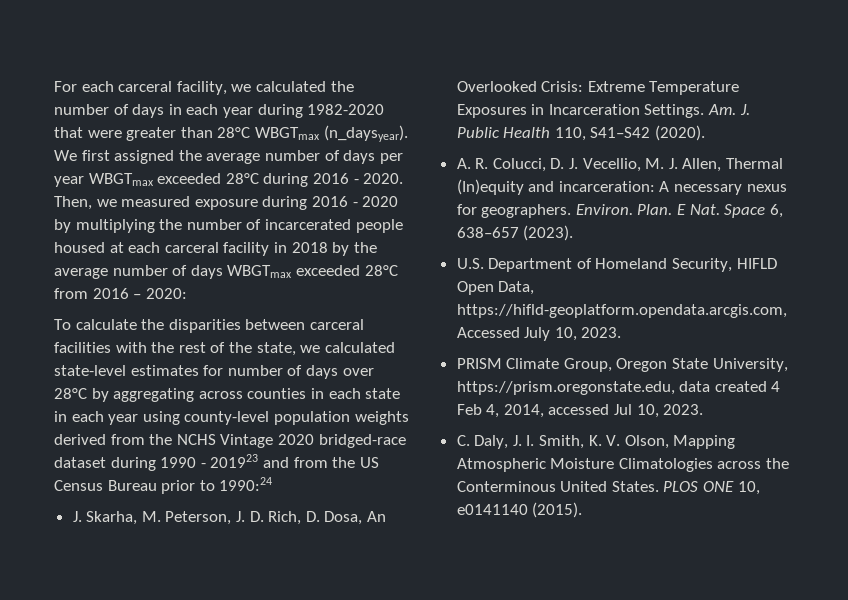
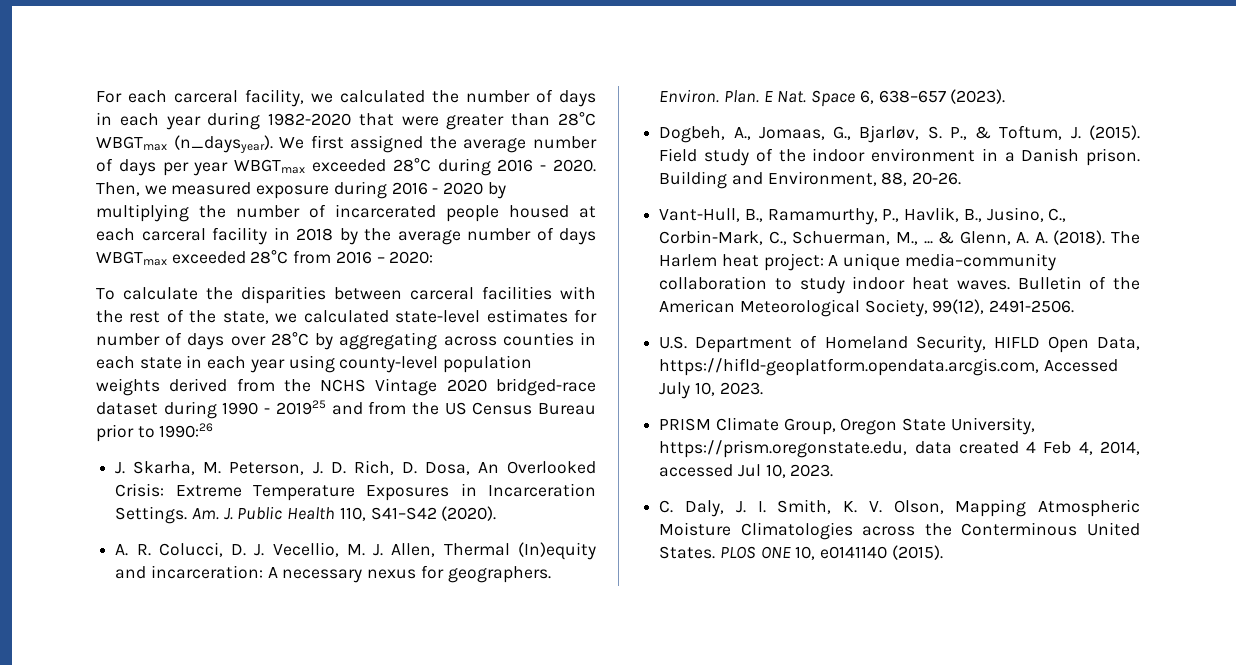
- To calculate the disparities between carceral facilities with the rest of the state, we calculated state-level estimates for number of days over 28°C by aggregating across counties in each state in each year using county-level population weights derived from the NCHS Vintage 2020 bridged-race dataset during 1990 - 201923 and from the US Census Bureau prior to 1990:24
+ To calculate the disparities between carceral facilities with the rest of the state, we calculated state-level estimates for number of days over 28°C by aggregating across counties in each state in each year using county-level population weights derived from the NCHS Vintage 2020 bridged-race dataset during 1990 - 201925 and from the US Census Bureau prior to 1990:26
+ Dogbeh, A., Jomaas, G., Bjarløv, S. P., & Toftum, J. (2015). Field study of the indoor environment in a Danish prison. Building and Environment, 88, 20-26.
+ Vant-Hull, B., Ramamurthy, P., Havlik, B., Jusino, C., Corbin-Mark, C., Schuerman, M., ... & Glenn, A. A. (2018). The Harlem heat project: A unique media–community collaboration to study indoor heat waves. Bulletin of the American Meteorological Society, 99(12), 2491-2506.

